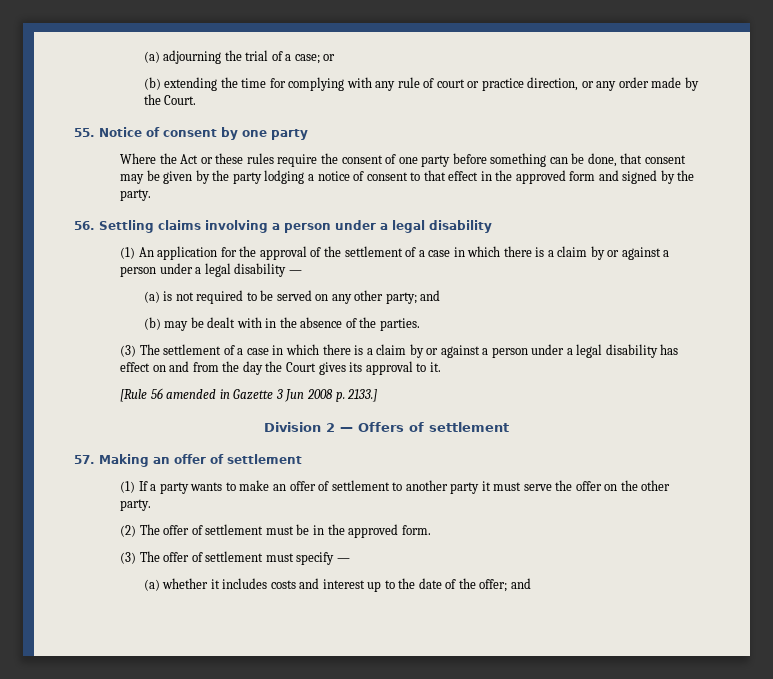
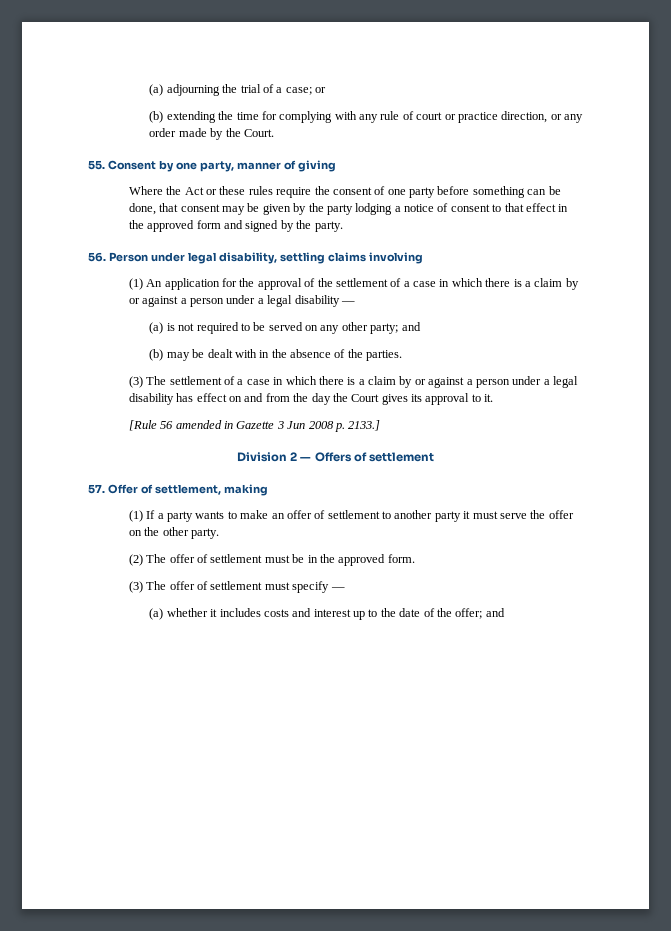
- 55. Notice of consent by one party
+ 55. Consent by one party, manner of giving
- 56. Settling claims involving a person under a legal disability
+ 56. Person under legal disability, settling claims involving
- 57. Making an offer of settlement
+ 57. Offer of settlement, making

